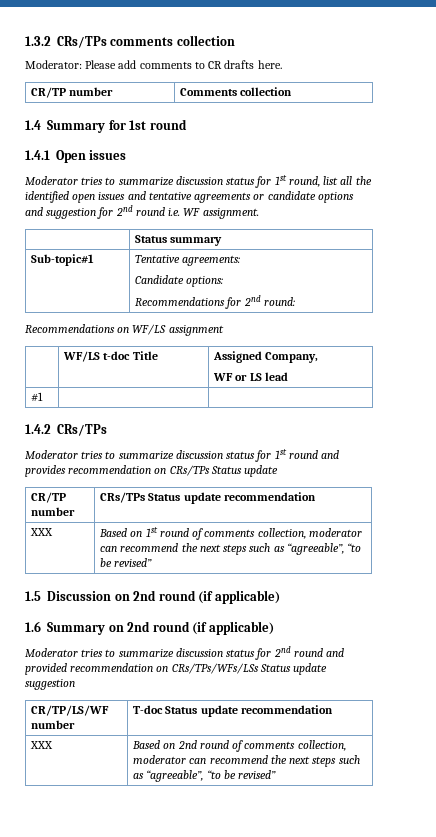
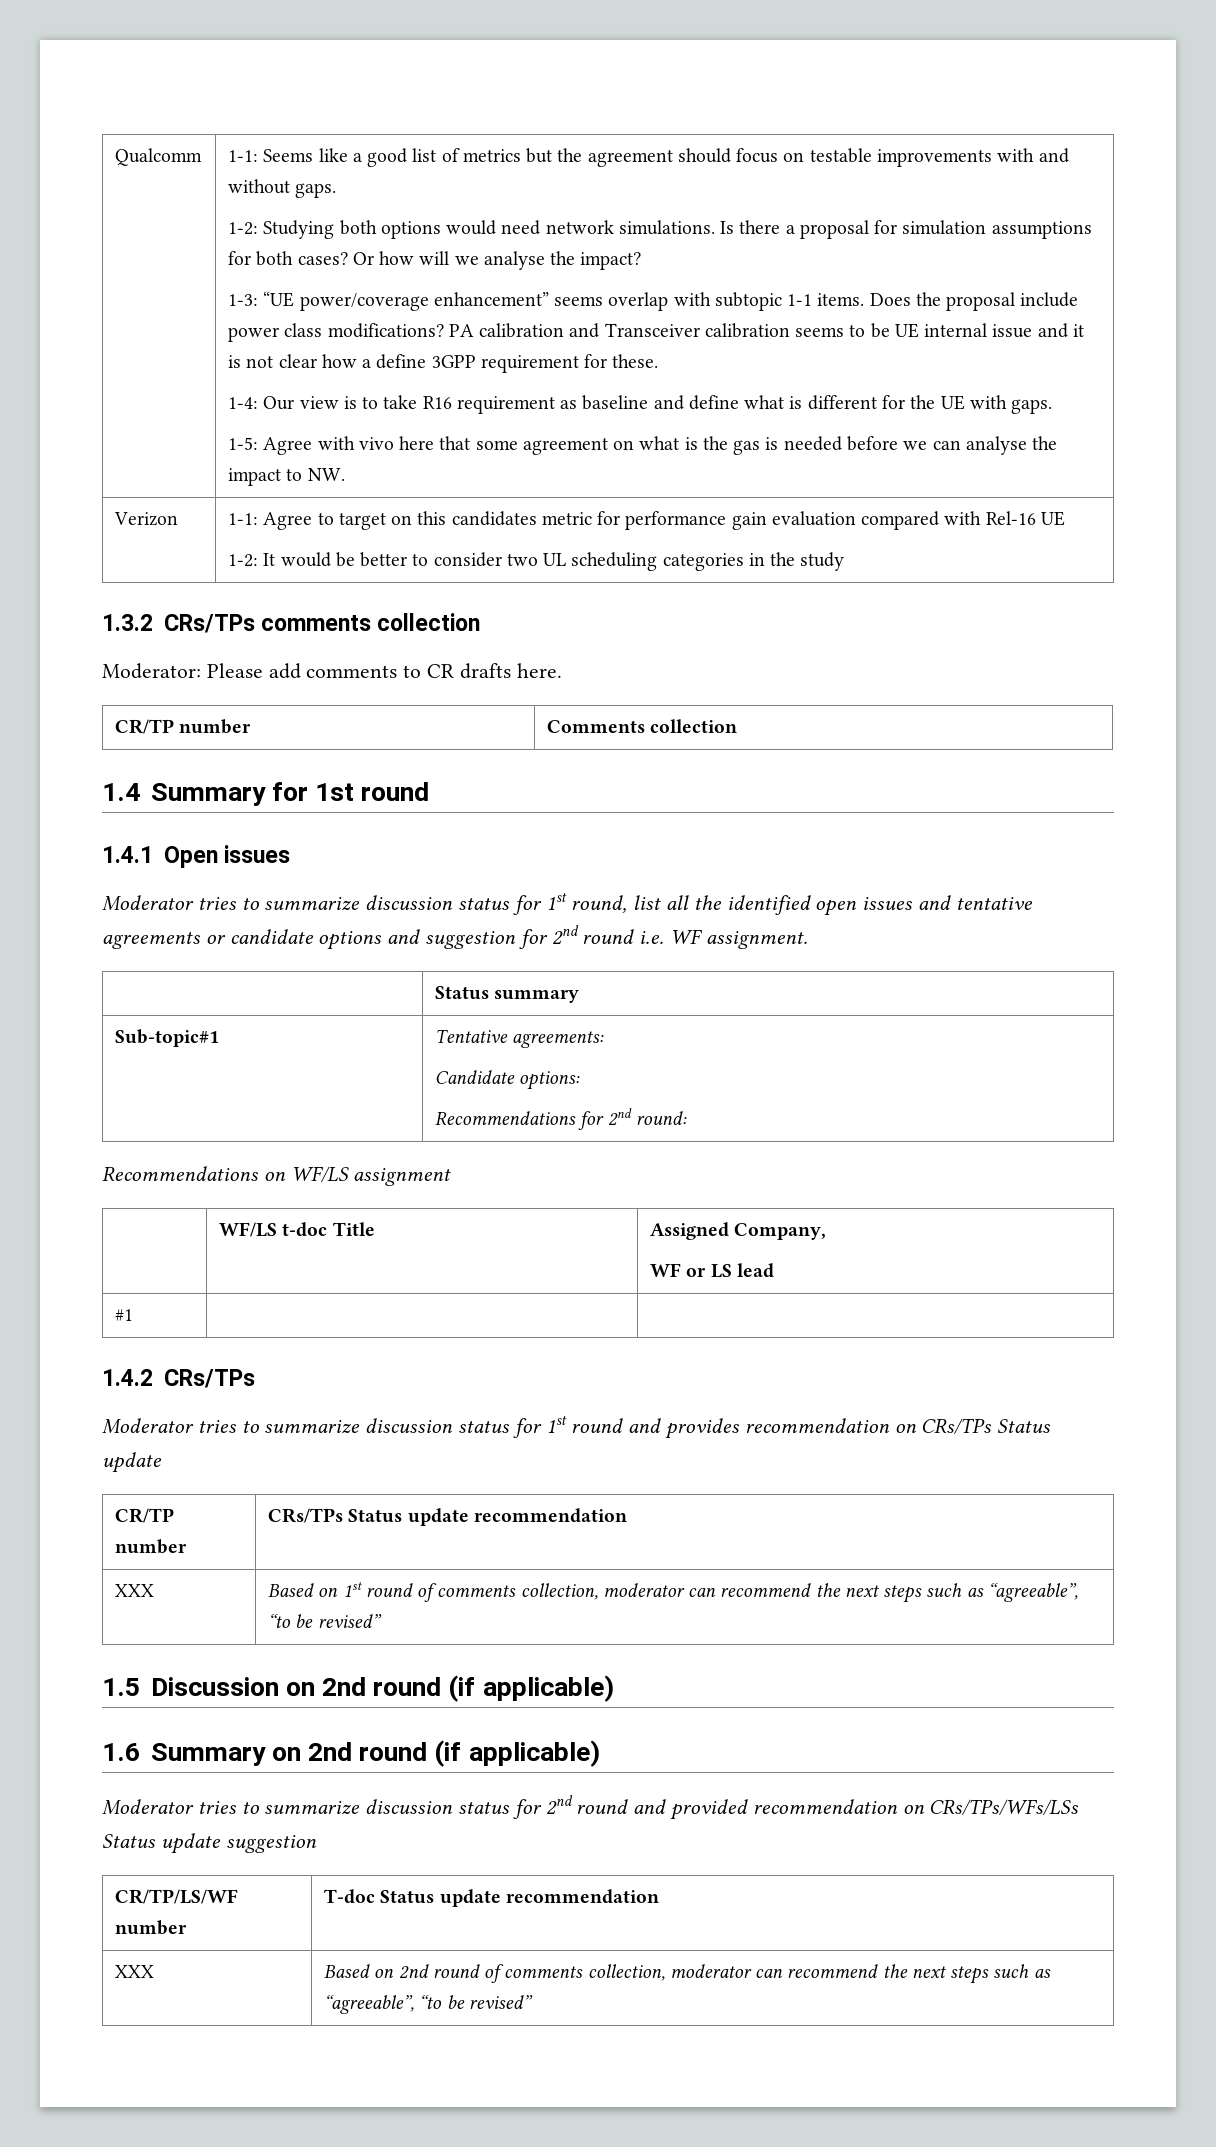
+ Qualcomm | 1-1: Seems like a good list of metrics but the agreement should focus on testable improvements with and without gaps.
+ 1-2: Studying both options would need network simulations. Is there a proposal for simulation assumptions for both cases? Or how will we analyse the impact?
+ 1-3: “UE power/coverage enhancement” seems overlap with subtopic 1-1 items. Does the proposal include power class modifications? PA calibration and Transceiver calibration seems to be UE internal issue and it is not clear how a define 3GPP requirement for these.
+ 1-4: Our view is to take R16 requirement as baseline and define what is different for the UE with gaps.
+ 1-5: Agree with vivo here that some agreement on what is the gas is needed before we can analyse the impact to NW.
+ Verizon | 1-1: Agree to target on this candidates metric for performance gain evaluation compared with Rel-16 UE
+ 1-2: It would be better to consider two UL scheduling categories in the study

